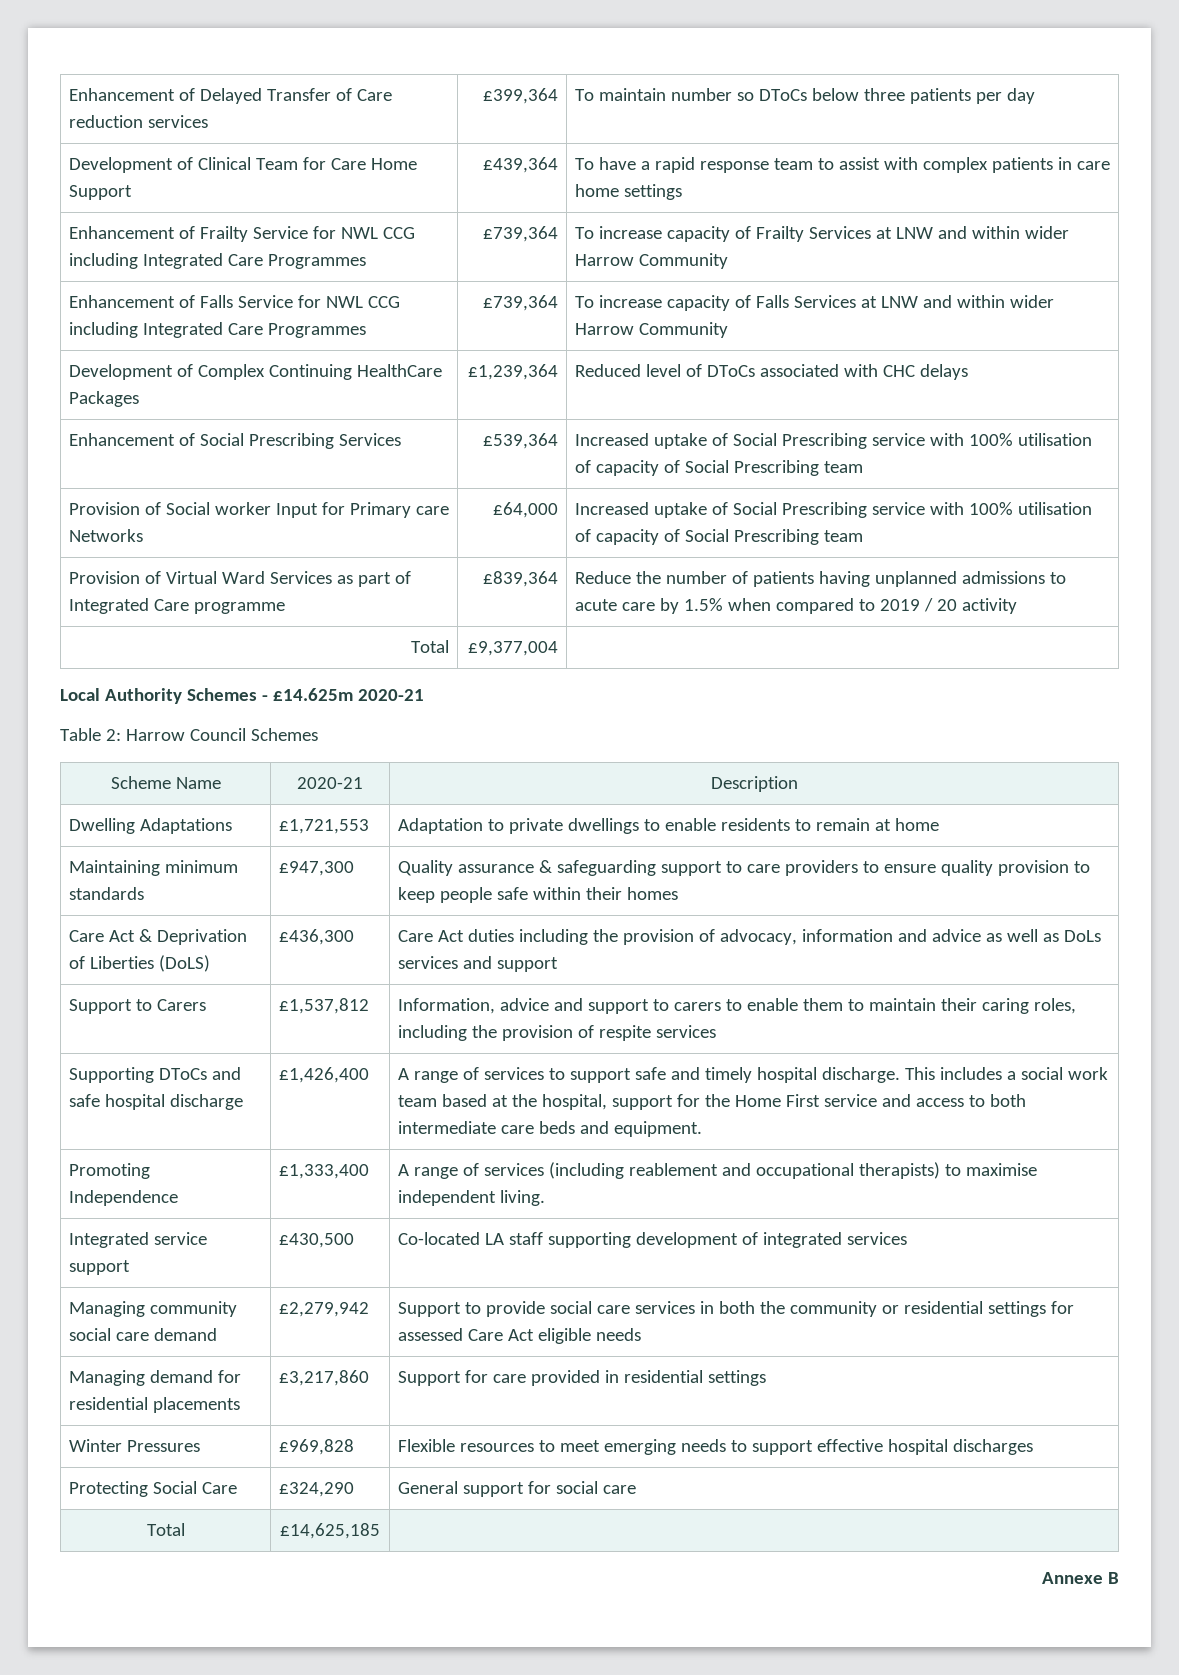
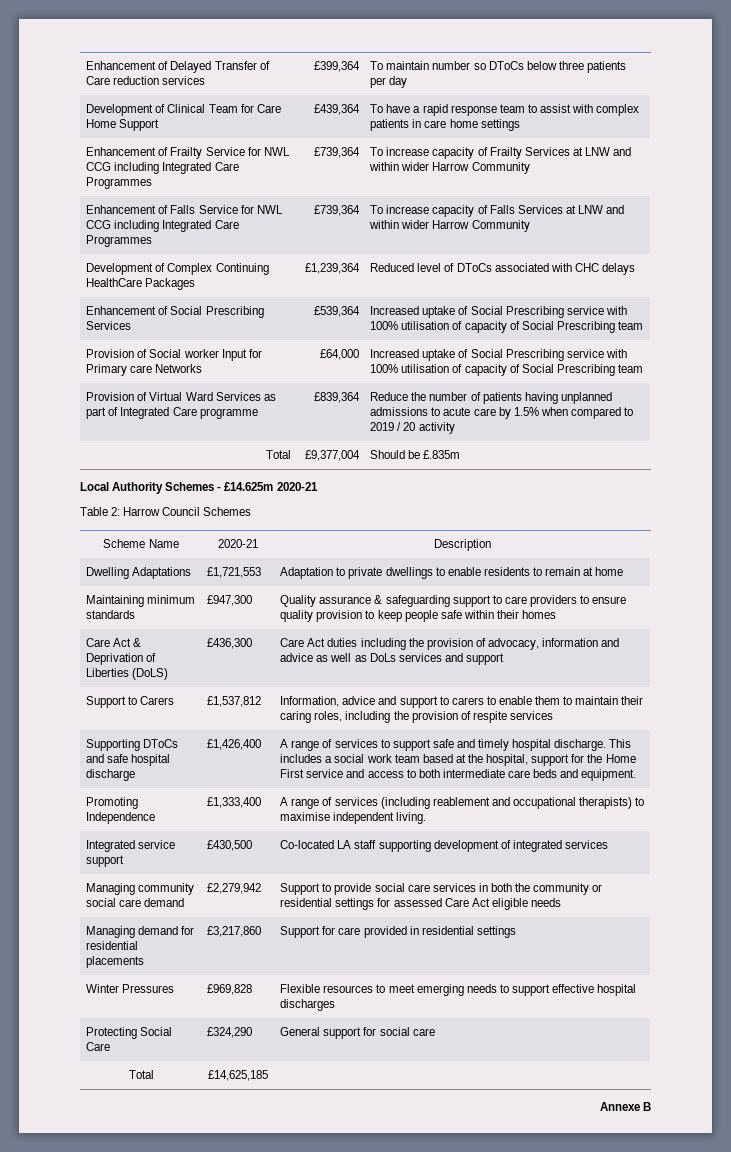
- Total | £9,377,004 |
+ Total | £9,377,004 | Should be £.835m

